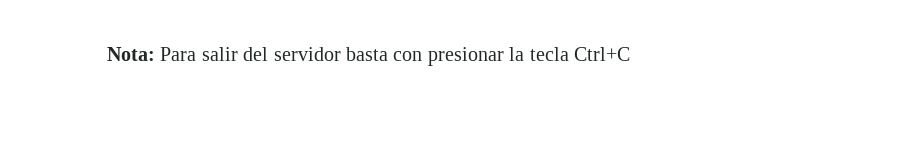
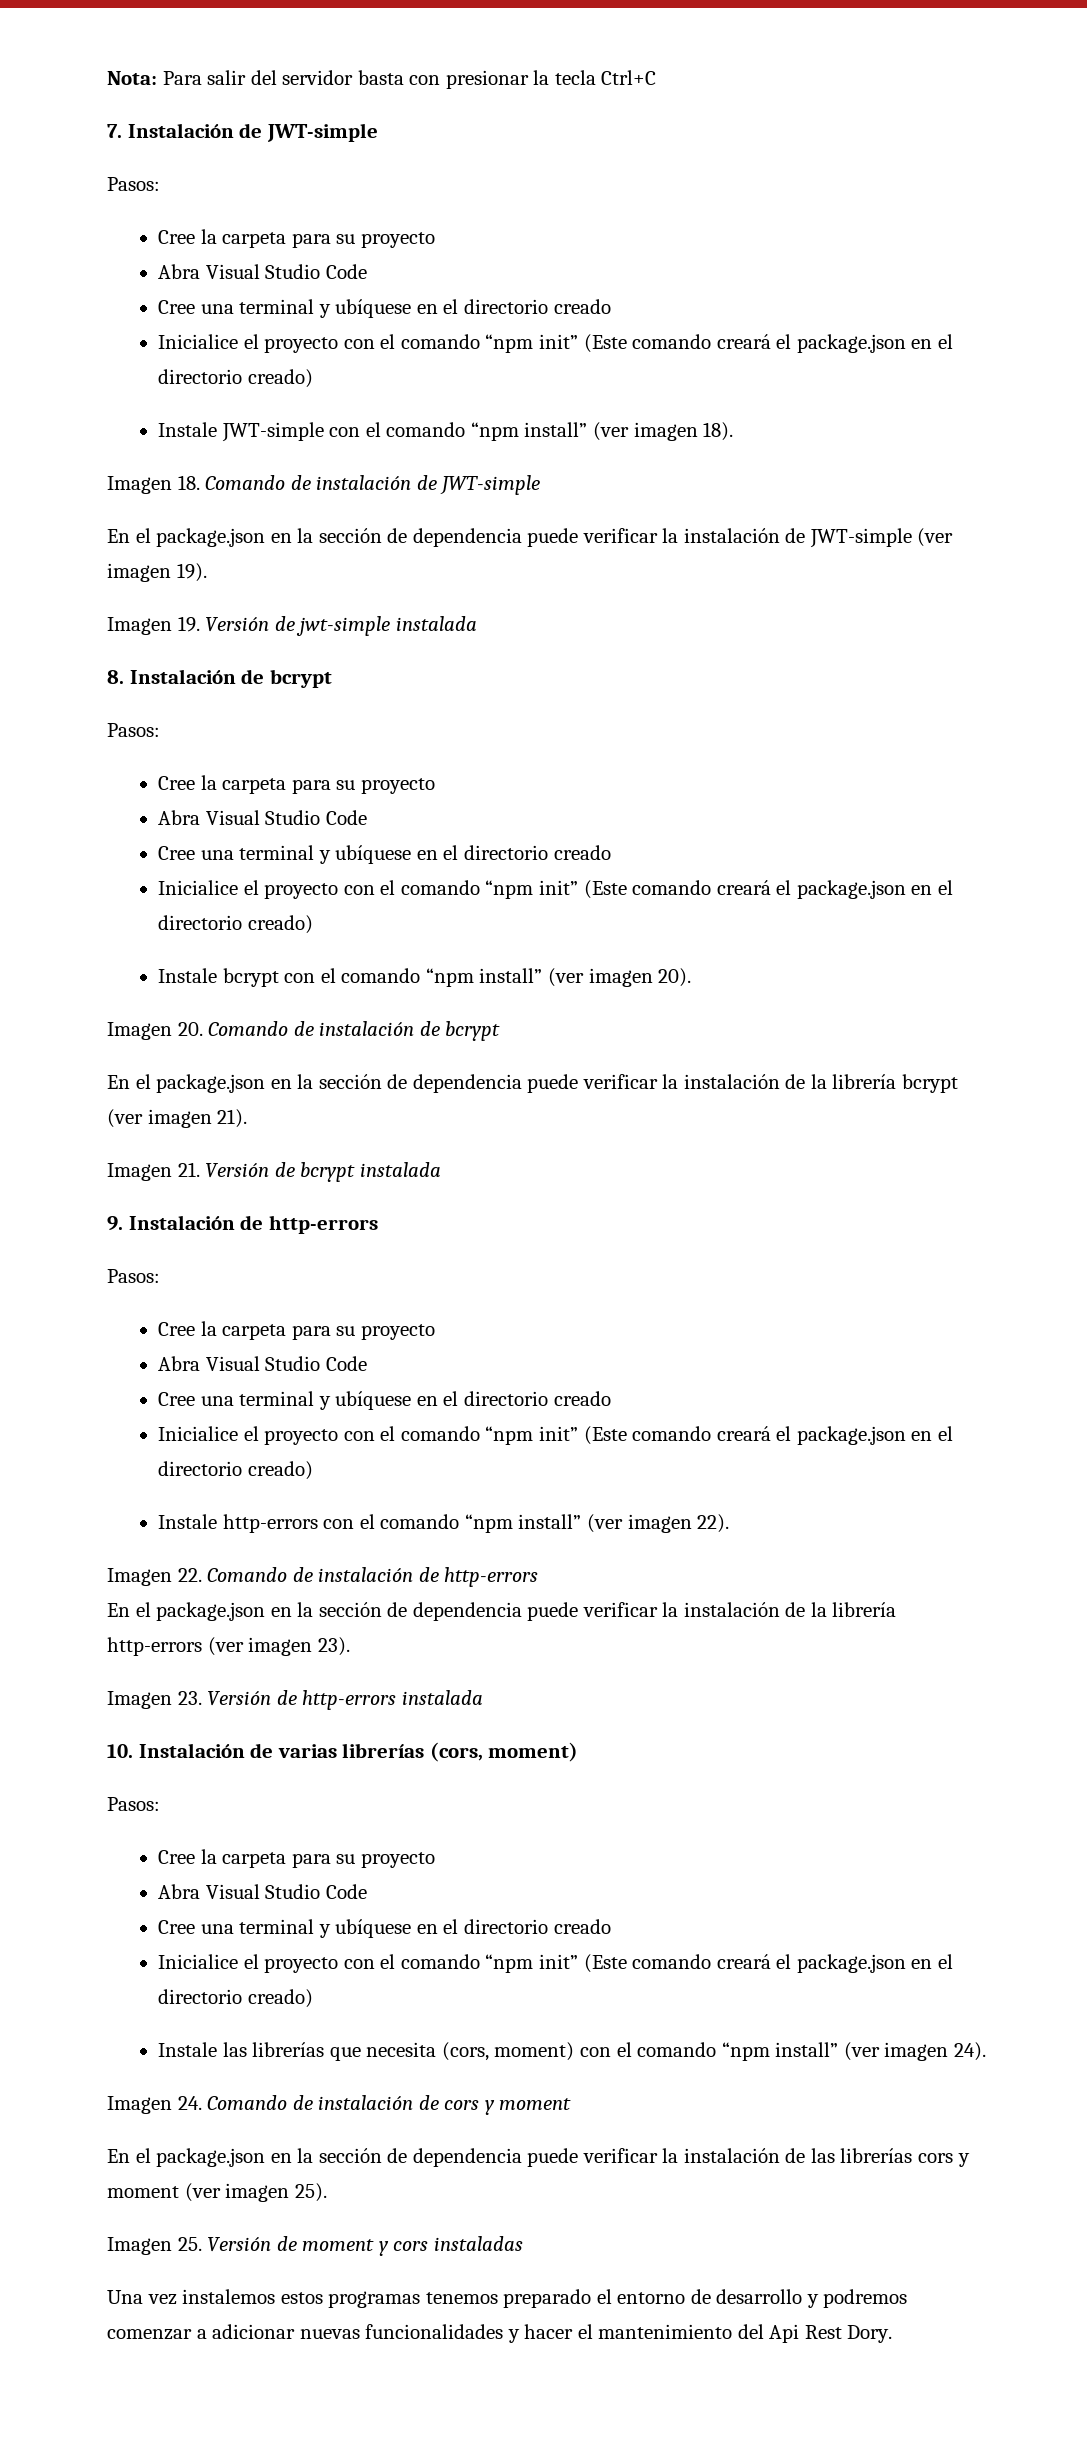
+ 7. Instalación de JWT-simple
+ Pasos:
+ Cree la carpeta para su proyecto
+ Abra Visual Studio Code
+ Cree una terminal y ubíquese en el directorio creado
+ Inicialice el proyecto con el comando “npm init” (Este comando creará el package.json en el directorio creado)
+ Instale JWT-simple con el comando “npm install” (ver imagen 18).
+ Imagen 18. Comando de instalación de JWT-simple
+ En el package.json en la sección de dependencia puede verificar la instalación de JWT-simple (ver imagen 19).
+ Imagen 19. Versión de jwt-simple instalada
+ 8. Instalación de bcrypt
+ Pasos:
+ Cree la carpeta para su proyecto
+ Abra Visual Studio Code
+ Cree una terminal y ubíquese en el directorio creado
+ Inicialice el proyecto con el comando “npm init” (Este comando creará el package.json en el directorio creado)
+ Instale bcrypt con el comando “npm install” (ver imagen 20).
+ Imagen 20. Comando de instalación de bcrypt
+ En el package.json en la sección de dependencia puede verificar la instalación de la librería bcrypt (ver imagen 21).
+ Imagen 21. Versión de bcrypt instalada
+ 9. Instalación de http-errors
+ Pasos:
+ Cree la carpeta para su proyecto
+ Abra Visual Studio Code
+ Cree una terminal y ubíquese en el directorio creado
+ Inicialice el proyecto con el comando “npm init” (Este comando creará el package.json en el directorio creado)
+ Instale http-errors con el comando “npm install” (ver imagen 22).
+ Imagen 22. Comando de instalación de http-errors
+ En el package.json en la sección de dependencia puede verificar la instalación de la librería http-errors (ver imagen 23).
+ Imagen 23. Versión de http-errors instalada
+ 10. Instalación de varias librerías (cors, moment)
+ Pasos:
+ Cree la carpeta para su proyecto
+ Abra Visual Studio Code
+ Cree una terminal y ubíquese en el directorio creado
+ Inicialice el proyecto con el comando “npm init” (Este comando creará el package.json en el directorio creado)
+ Instale las librerías que necesita (cors, moment) con el comando “npm install” (ver imagen 24).
+ Imagen 24. Comando de instalación de cors y moment
+ En el package.json en la sección de dependencia puede verificar la instalación de las librerías cors y moment (ver imagen 25).
+ Imagen 25. Versión de moment y cors instaladas
+ Una vez instalemos estos programas tenemos preparado el entorno de desarrollo y podremos comenzar a adicionar nuevas funcionalidades y hacer el mantenimiento del Api Rest Dory.

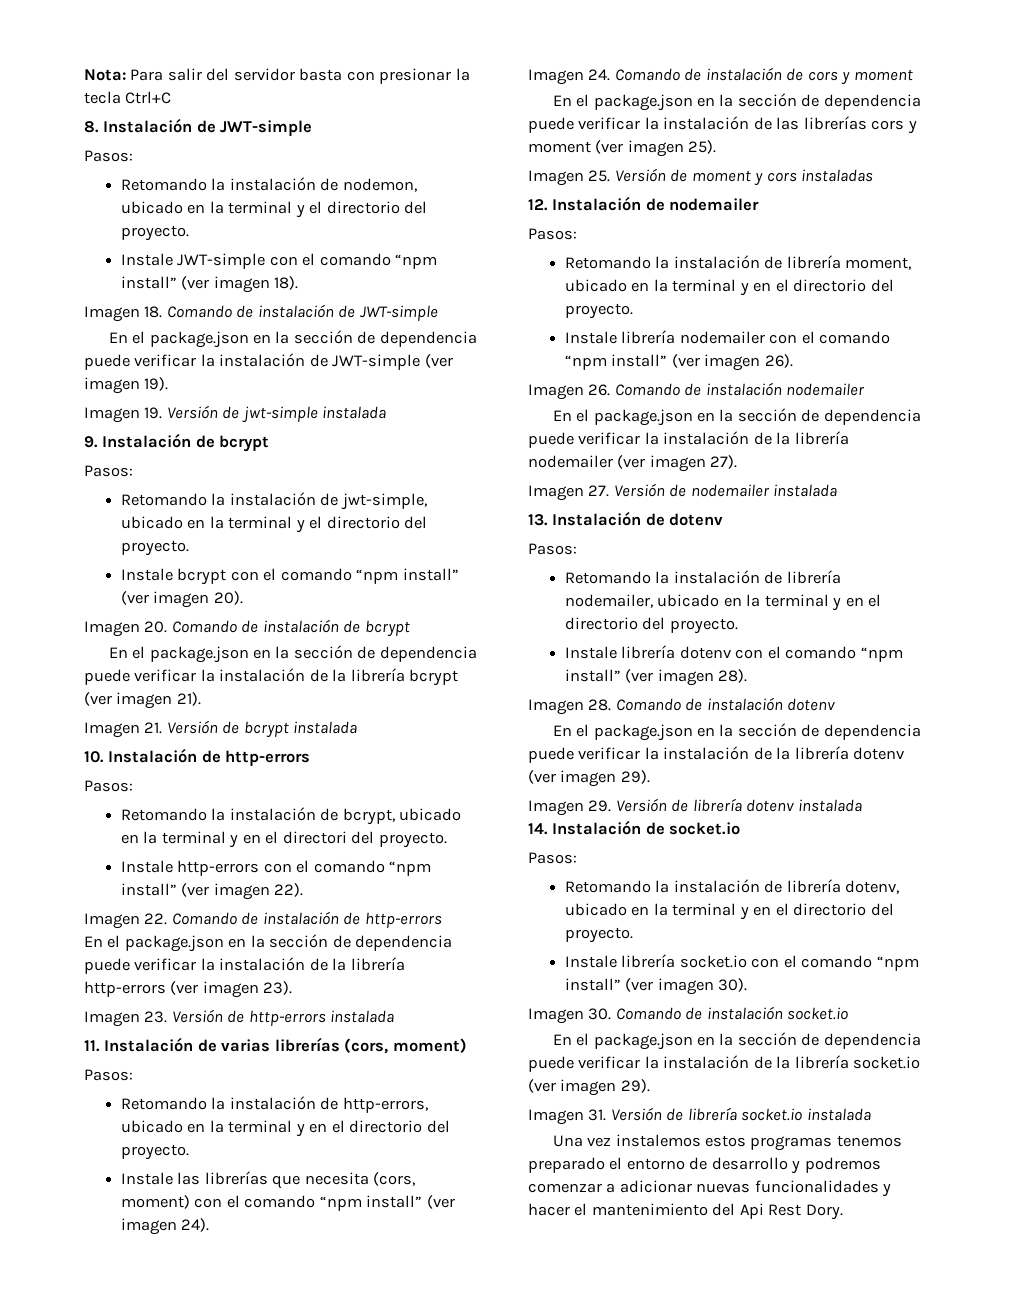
- 7. Instalación de JWT-simple
+ 8. Instalación de JWT-simple
  Pasos:
- Cree la carpeta para su proyecto
- Abra Visual Studio Code
- Cree una terminal y ubíquese en el directorio creado
- Inicialice el proyecto con el comando “npm init” (Este comando creará el package.json en el directorio creado)
+ Retomando la instalación de nodemon, ubicado en la terminal y el directorio del proyecto.
- 8. Instalación de bcrypt
+ 9. Instalación de bcrypt
  Pasos:
- Cree la carpeta para su proyecto
- Abra Visual Studio Code
- Cree una terminal y ubíquese en el directorio creado
- Inicialice el proyecto con el comando “npm init” (Este comando creará el package.json en el directorio creado)
+ Retomando la instalación de jwt-simple, ubicado en la terminal y el directorio del proyecto.
- 9. Instalación de http-errors
+ 10. Instalación de http-errors
  Pasos:
- Cree la carpeta para su proyecto
- Abra Visual Studio Code
- Cree una terminal y ubíquese en el directorio creado
- Inicialice el proyecto con el comando “npm init” (Este comando creará el package.json en el directorio creado)
+ Retomando la instalación de bcrypt, ubicado en la terminal y en el directori del proyecto.
- 10. Instalación de varias librerías (cors, moment)
+ 11. Instalación de varias librerías (cors, moment)
  Pasos:
- Cree la carpeta para su proyecto
- Abra Visual Studio Code
- Cree una terminal y ubíquese en el directorio creado
- Inicialice el proyecto con el comando “npm init” (Este comando creará el package.json en el directorio creado)
+ Retomando la instalación de http-errors, ubicado en la terminal y en el directorio del proyecto.
+ 12. Instalación de nodemailer
+ Pasos:
+ Retomando la instalación de librería moment, ubicado en la terminal y en el directorio del proyecto.
+ Instale librería nodemailer con el comando “npm install” (ver imagen 26).
+ Imagen 26. Comando de instalación nodemailer
+ En el package.json en la sección de dependencia puede verificar la instalación de la librería nodemailer (ver imagen 27).
+ Imagen 27. Versión de nodemailer instalada
+ 13. Instalación de dotenv
+ Pasos:
+ Retomando la instalación de librería nodemailer, ubicado en la terminal y en el directorio del proyecto.
+ Instale librería dotenv con el comando “npm install” (ver imagen 28).
+ Imagen 28. Comando de instalación dotenv
+ En el package.json en la sección de dependencia puede verificar la instalación de la librería dotenv (ver imagen 29).
+ Imagen 29. Versión de librería dotenv instalada
+ 14. Instalación de socket.io
+ Pasos:
+ Retomando la instalación de librería dotenv, ubicado en la terminal y en el directorio del proyecto.
+ Instale librería socket.io con el comando “npm install” (ver imagen 30).
+ Imagen 30. Comando de instalación socket.io
+ En el package.json en la sección de dependencia puede verificar la instalación de la librería socket.io (ver imagen 29).
+ Imagen 31. Versión de librería socket.io instalada

